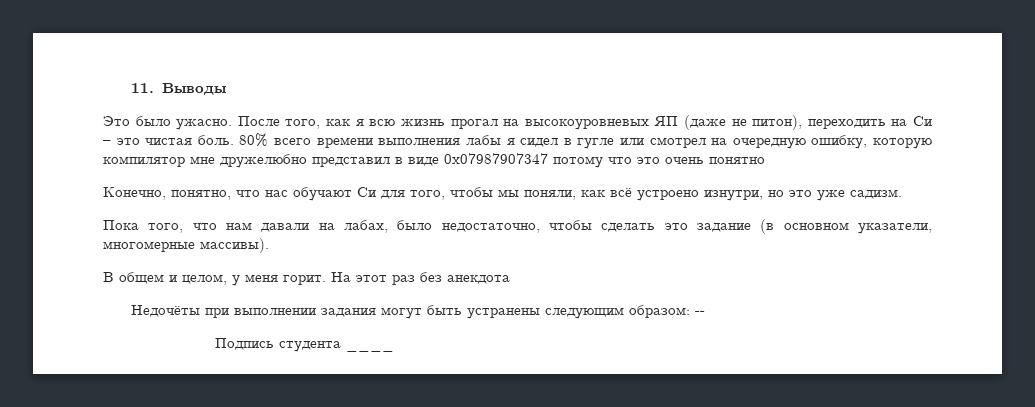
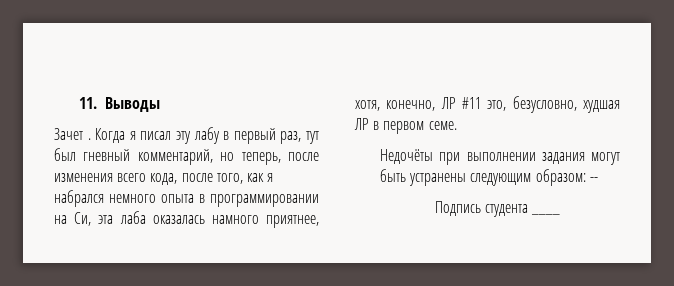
- Это было ужасно. После того, как я всю жизнь прогал на высокоуровневых ЯП (даже не питон), переходить на Си – это чистая боль. 80% всего времени выполнения лабы я сидел в гугле или смотрел на очередную ошибку, которую компилятор мне дружелюбно представил в виде 0x07987907347 потому что это очень понятно
- Конечно, понятно, что нас обучают Си для того, чтобы мы поняли, как всё устроено изнутри, но это уже садизм.
- Пока того, что нам давали на лабах, было недостаточно, чтобы сделать это задание (в основном указатели, многомерные массивы).
- В общем и целом, у меня горит. На этот раз без анекдота
+ Зачет . Когда я писал эту лабу в первый раз, тут был гневный комментарий, но теперь, после изменения всего кода, после того, как я набрался немного опыта в программировании на Си, эта лаба оказалась намного приятнее, хотя, конечно, ЛР #11 это, безусловно, худшая ЛР в первом семе.

